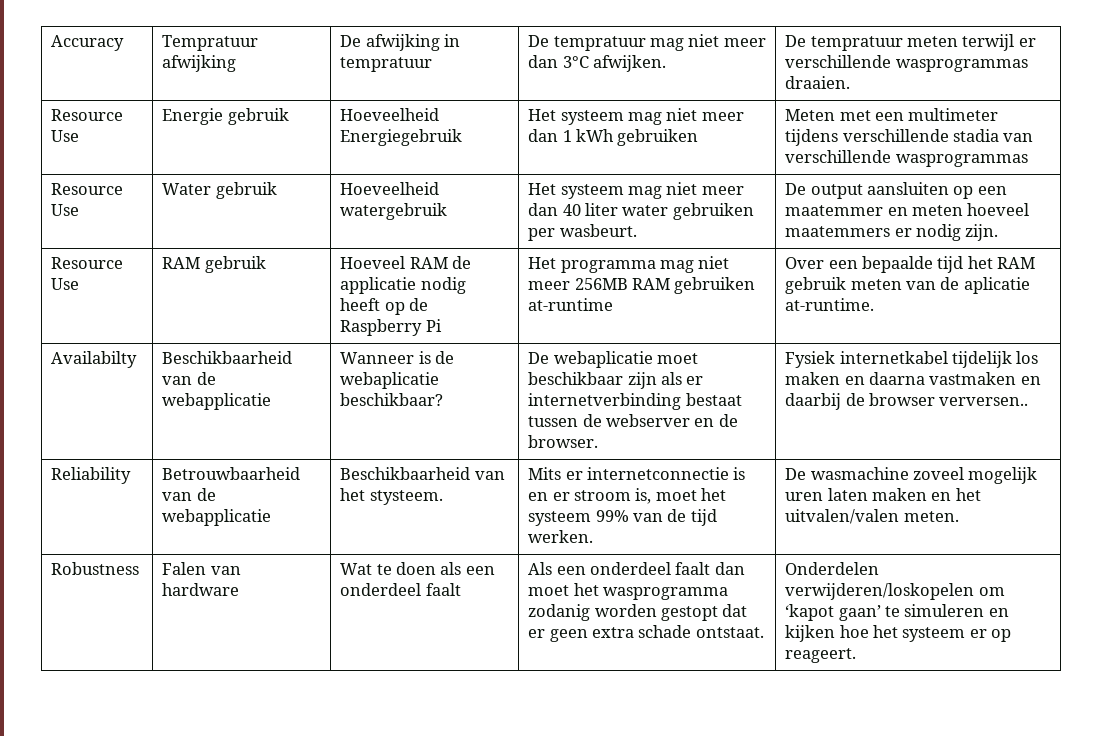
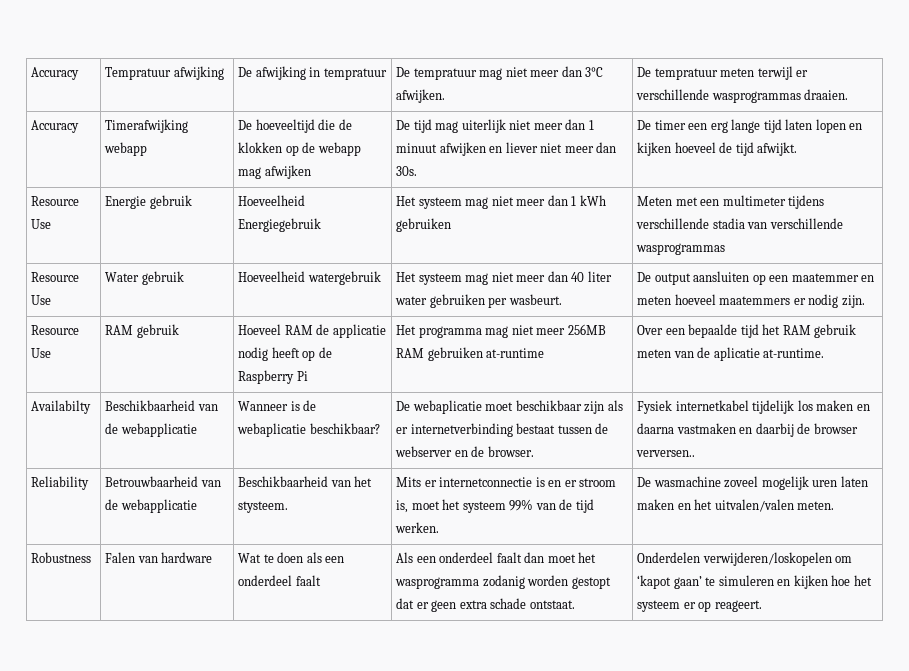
+ Accuracy | Timerafwijking webapp | De hoeveeltijd die de klokken op de webapp mag afwijken | De tijd mag uiterlijk niet meer dan 1 minuut afwijken en liever niet meer dan 30s. | De timer een erg lange tijd laten lopen en kijken hoeveel de tijd afwijkt.

